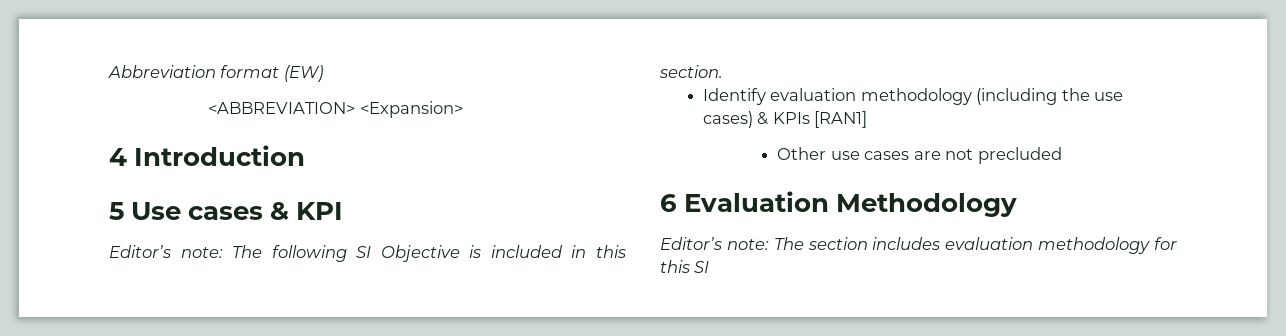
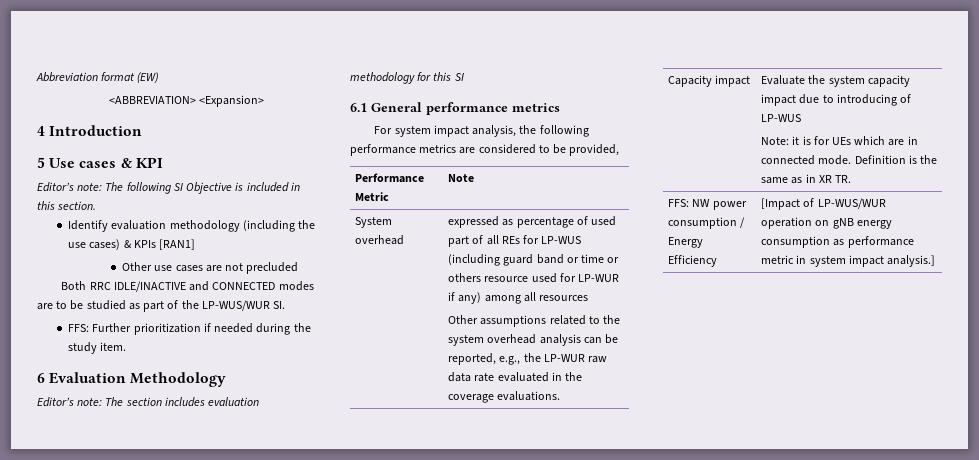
+ Both RRC IDLE/INACTIVE and CONNECTED modes are to be studied as part of the LP-WUS/WUR SI.
+ FFS: Further prioritization if needed during the study item.
+ 6.1 General performance metrics
+ For system impact analysis, the following performance metrics are considered to be provided,
+ Performance Metric | Note
+ System overhead | expressed as percentage of used part of all REs for LP-WUS (including guard band or time or others resource used for LP-WUR if any) among all resources
+ Other assumptions related to the system overhead analysis can be reported, e.g., the LP-WUR raw data rate evaluated in the coverage evaluations.
+ Capacity impact | Evaluate the system capacity impact due to introducing of LP-WUS
+ Note: it is for UEs which are in connected mode. Definition is the same as in XR TR.
+ FFS: NW power consumption / Energy Efficiency | [Impact of LP-WUS/WUR operation on gNB energy consumption as performance metric in system impact analysis.]

